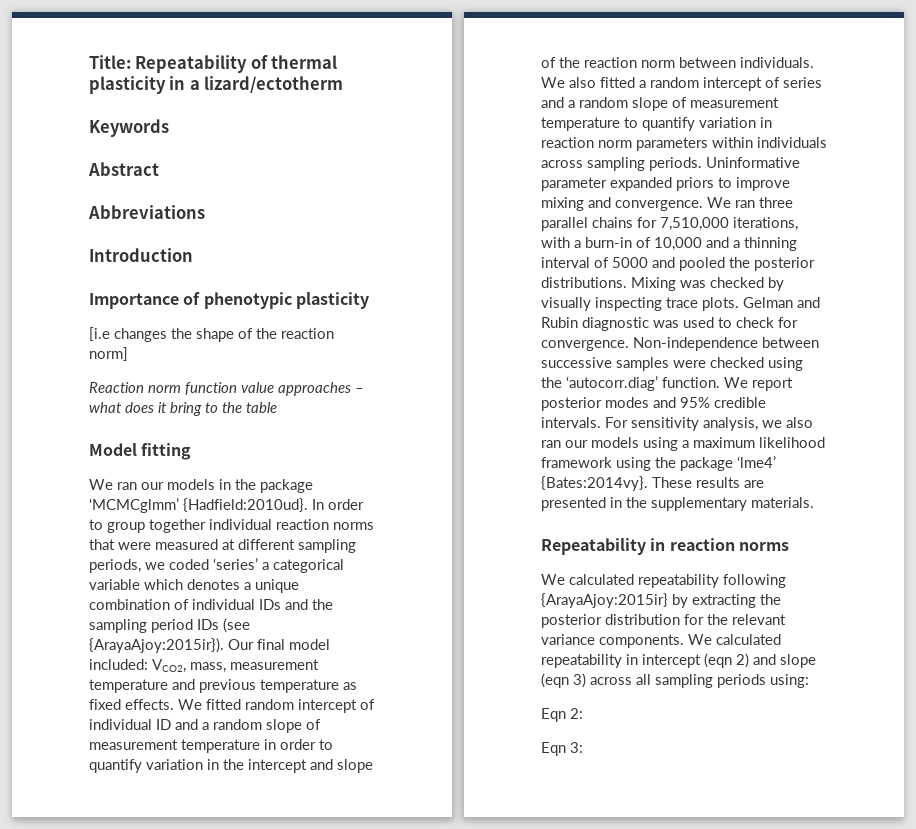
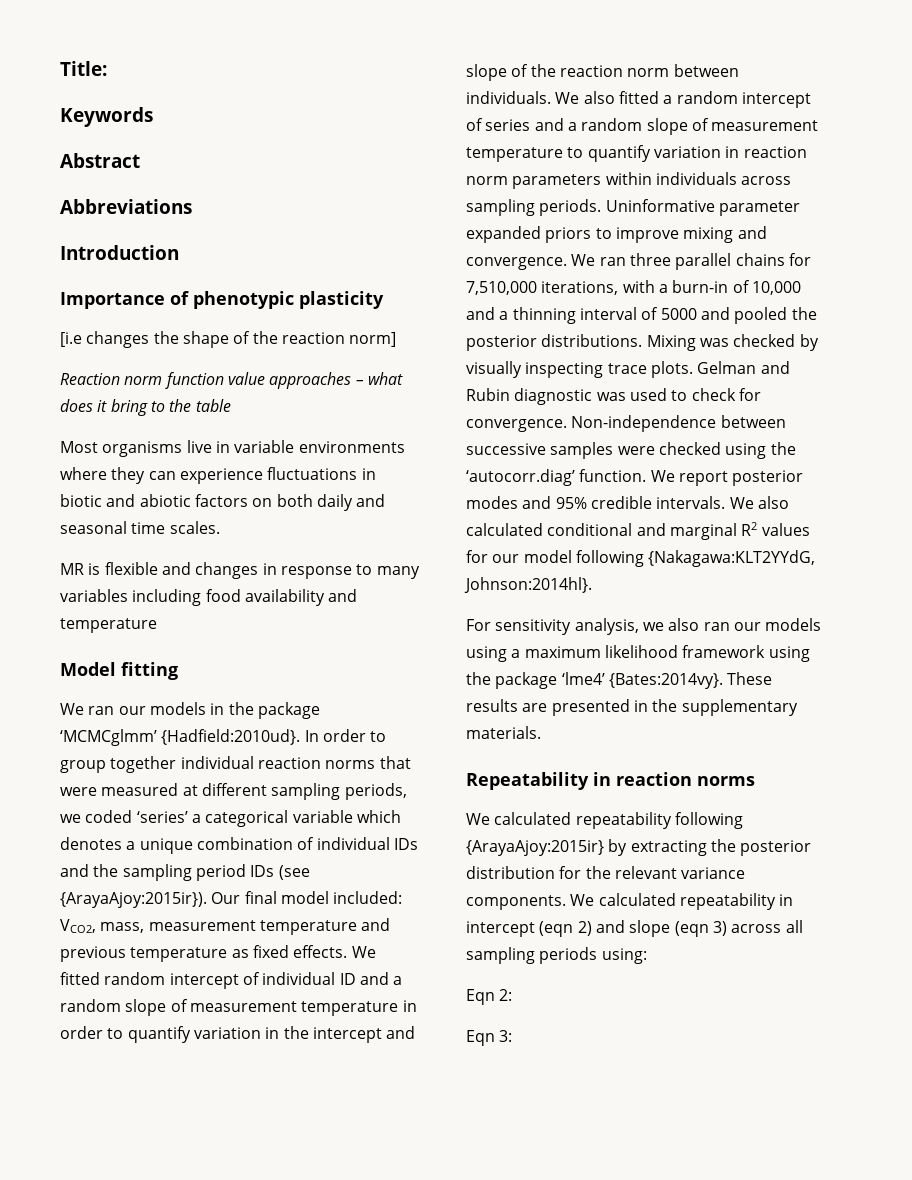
- Title: Repeatability of thermal plasticity in a lizard/ectotherm
+ Title:
+ Most organisms live in variable environments where they can experience fluctuations in biotic and abiotic factors on both daily and seasonal time scales.
+ MR is flexible and changes in response to many variables including food availability and temperature
- We report posterior modes and 95% credible intervals. For sensitivity analysis, we also ran our models using a maximum likelihood framework using the package ‘lme4’ {Bates:2014vy}.
+ We report posterior modes and 95% credible intervals. We also calculated conditional and marginal R2 values for our model following {Nakagawa:KLT2YYdG, Johnson:2014hl}.
+ For sensitivity analysis, we also ran our models using a maximum likelihood framework using the package ‘lme4’ {Bates:2014vy}.

